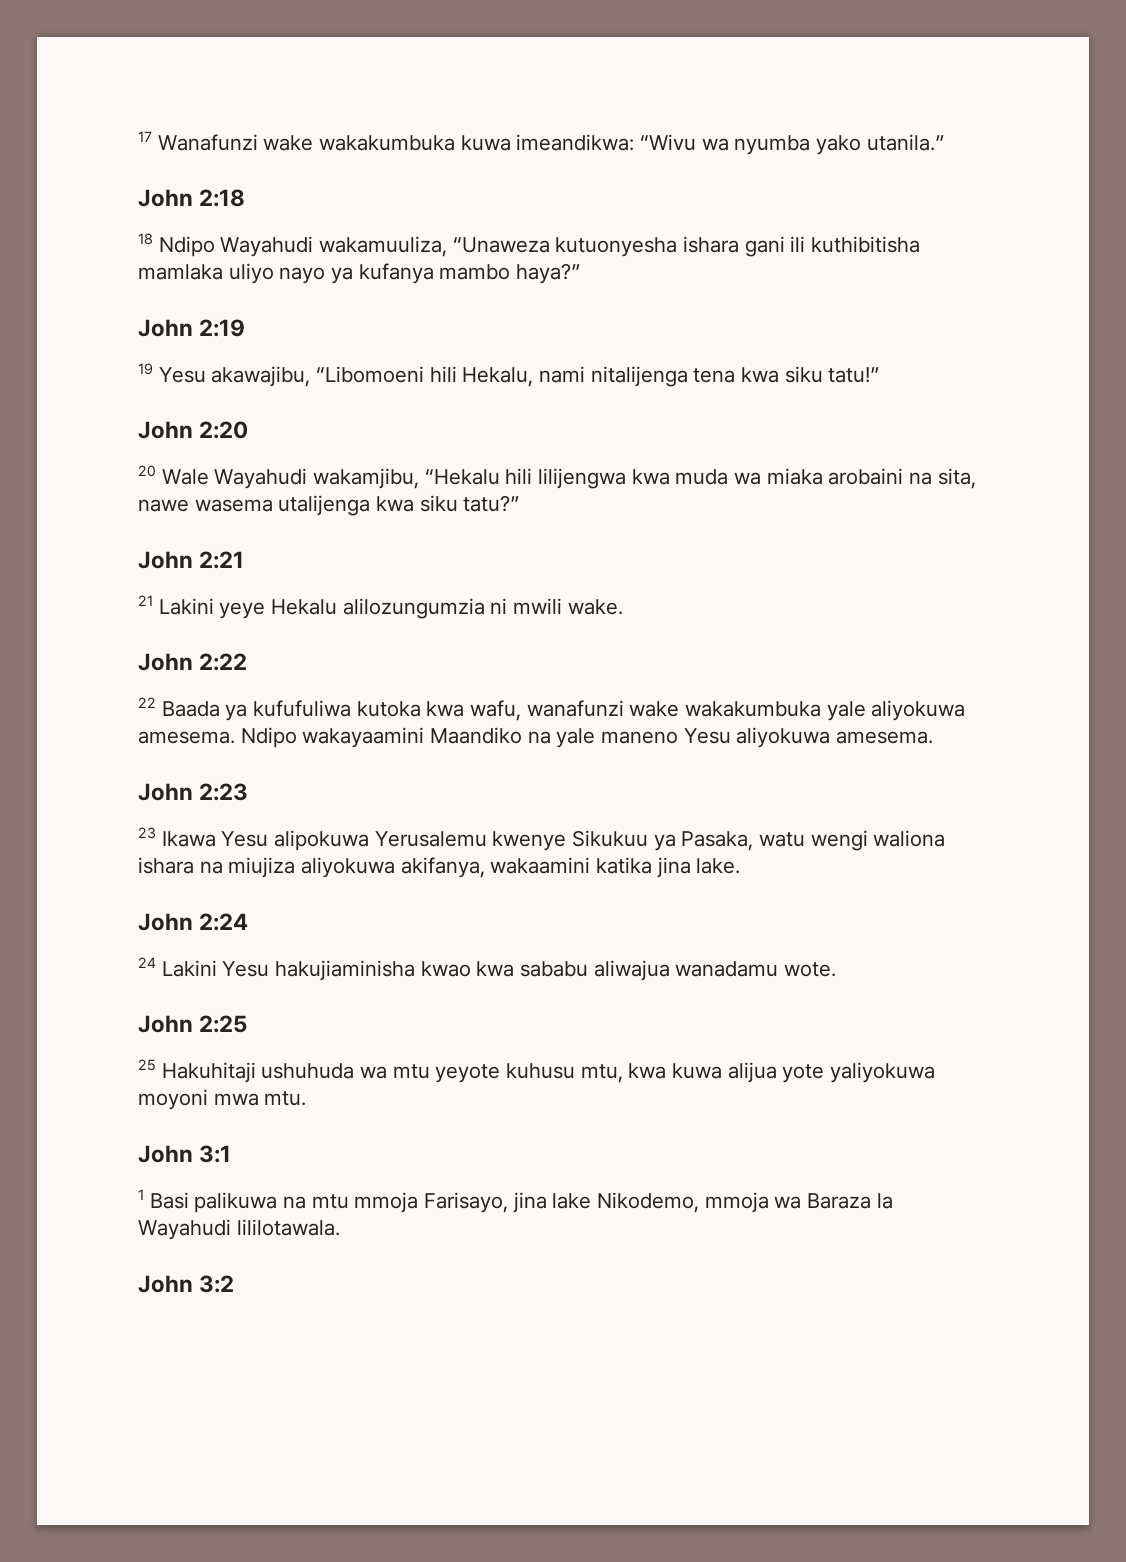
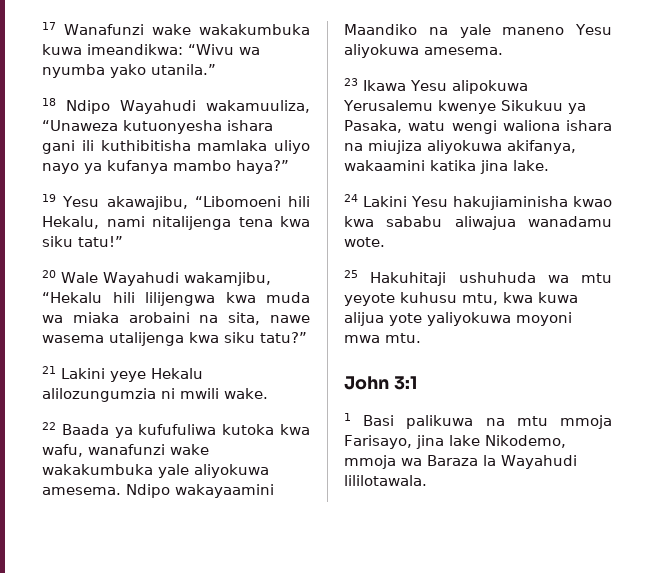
- John 2:18
- John 2:19
- John 2:20
- John 2:21
- John 2:22
- John 2:23
- John 2:24
- John 2:25
- John 3:2

